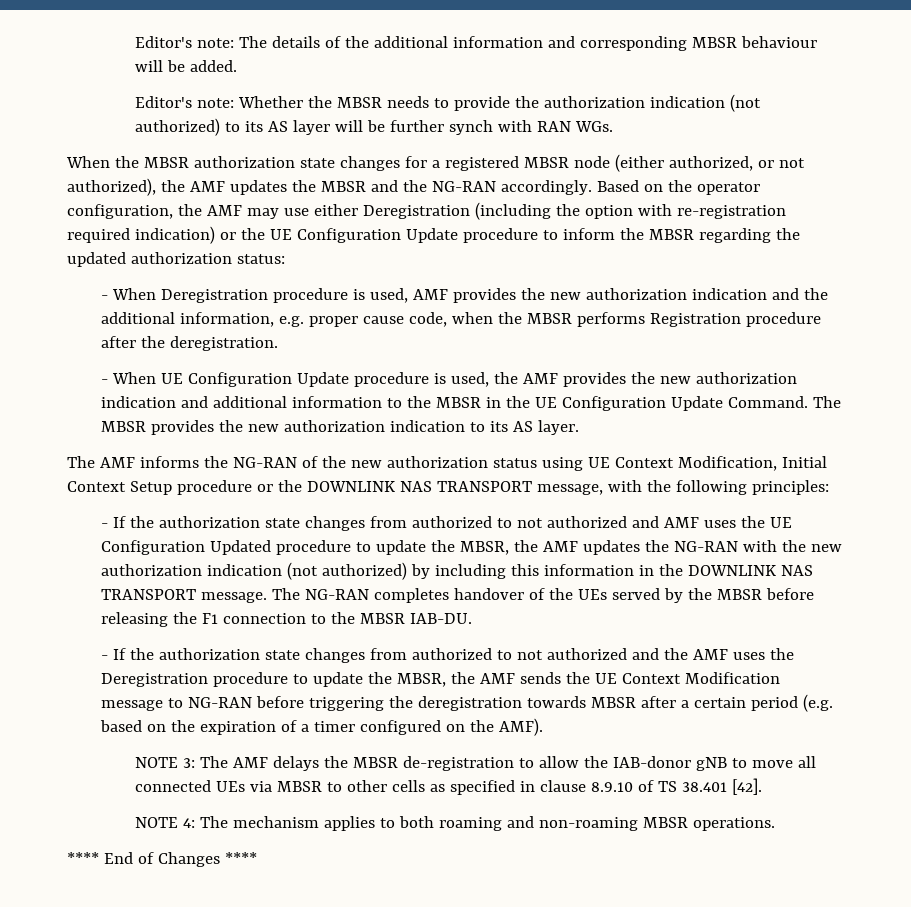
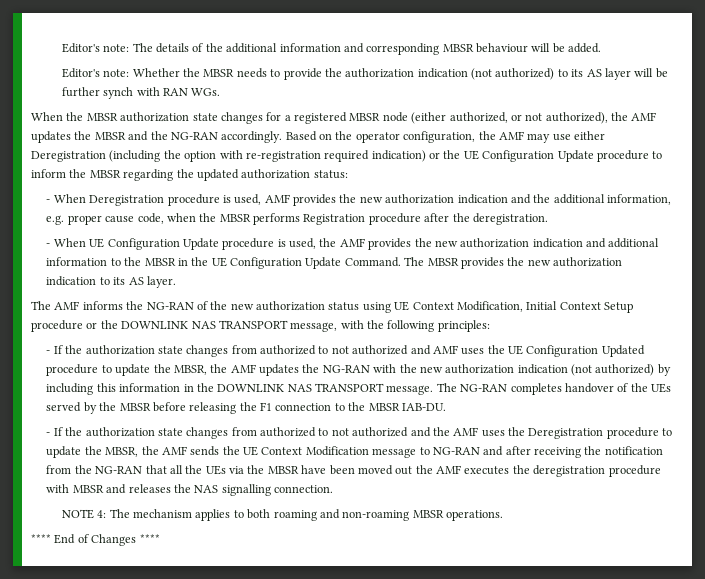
- - If the authorization state changes from authorized to not authorized and the AMF uses the Deregistration procedure to update the MBSR, the AMF sends the UE Context Modification message to NG-RAN before triggering the deregistration towards MBSR after a certain period (e.g. based on the expiration of a timer configured on the AMF).
- NOTE 3: The AMF delays the MBSR de-registration to allow the IAB-donor gNB to move all connected UEs via MBSR to other cells as specified in clause 8.9.10 of TS 38.401 [42].
+ - If the authorization state changes from authorized to not authorized and the AMF uses the Deregistration procedure to update the MBSR, the AMF sends the UE Context Modification message to NG-RAN and after receiving the notification from the NG-RAN that all the UEs via the MBSR have been moved out the AMF executes the deregistration procedure with MBSR and releases the NAS signalling connection.

